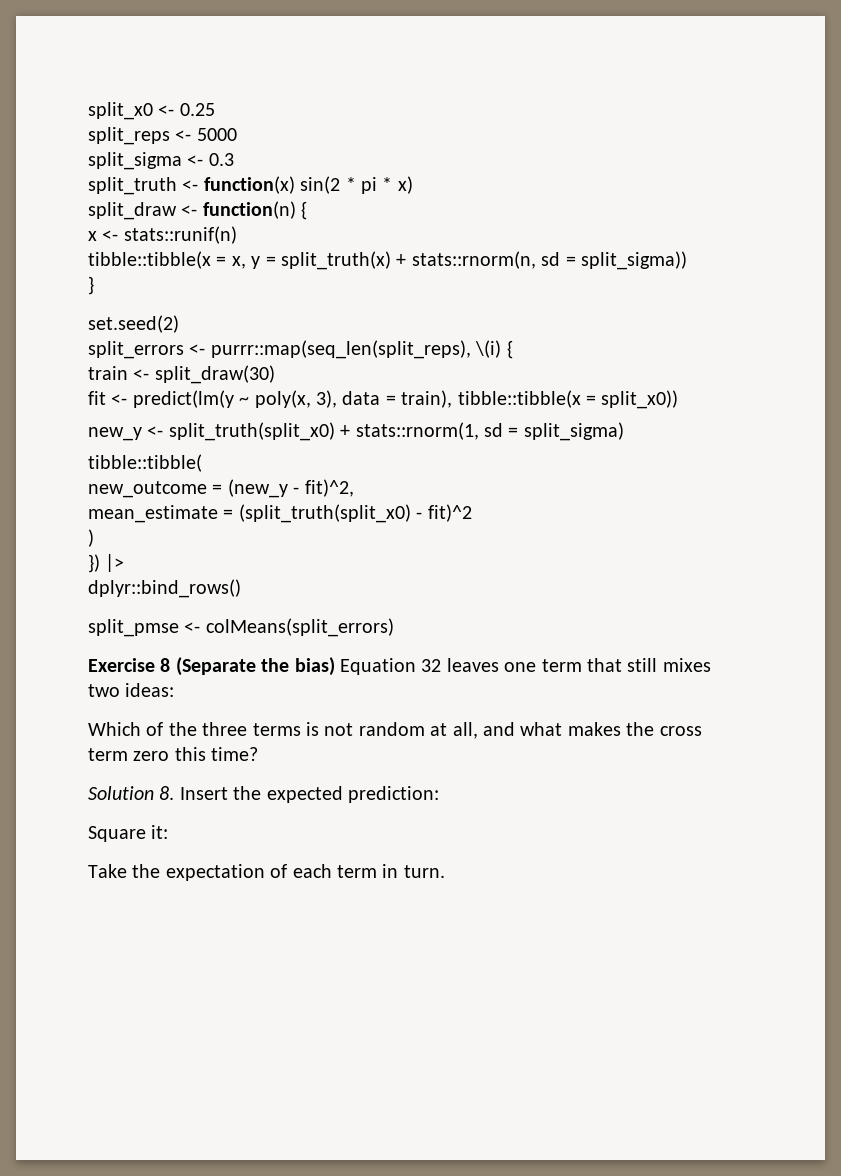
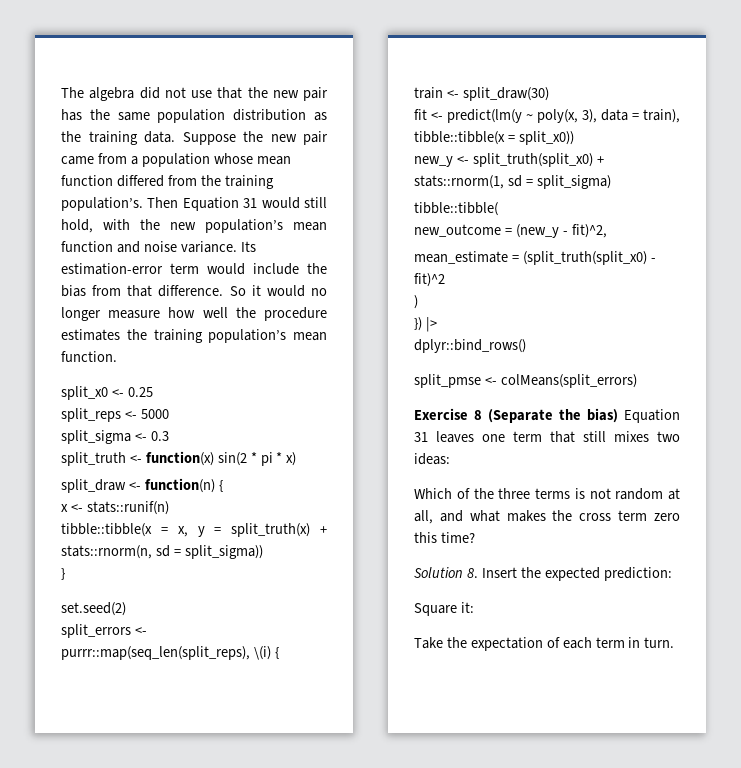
+ The algebra did not use that the new pair has the same population distribution as the training data. Suppose the new pair came from a population whose mean function differed from the training population’s. Then Equation 31 would still hold, with the new population’s mean function and noise variance. Its estimation-error term would include the bias from that difference. So it would no longer measure how well the procedure estimates the training population’s mean function.
- Exercise 8 (Separate the bias) Equation 32 leaves one term that still mixes two ideas:
+ Exercise 8 (Separate the bias) Equation 31 leaves one term that still mixes two ideas:

